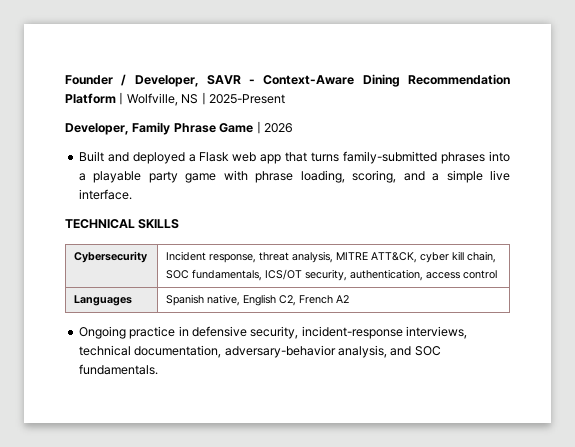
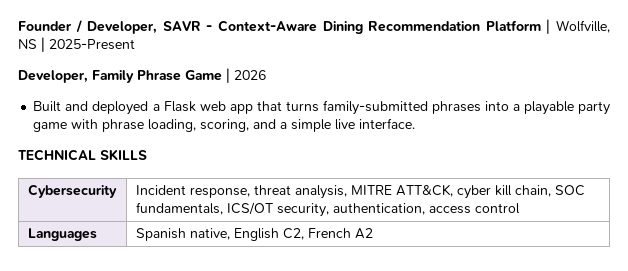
- Ongoing practice in defensive security, incident-response interviews, technical documentation, adversary-behavior analysis, and SOC fundamentals.

